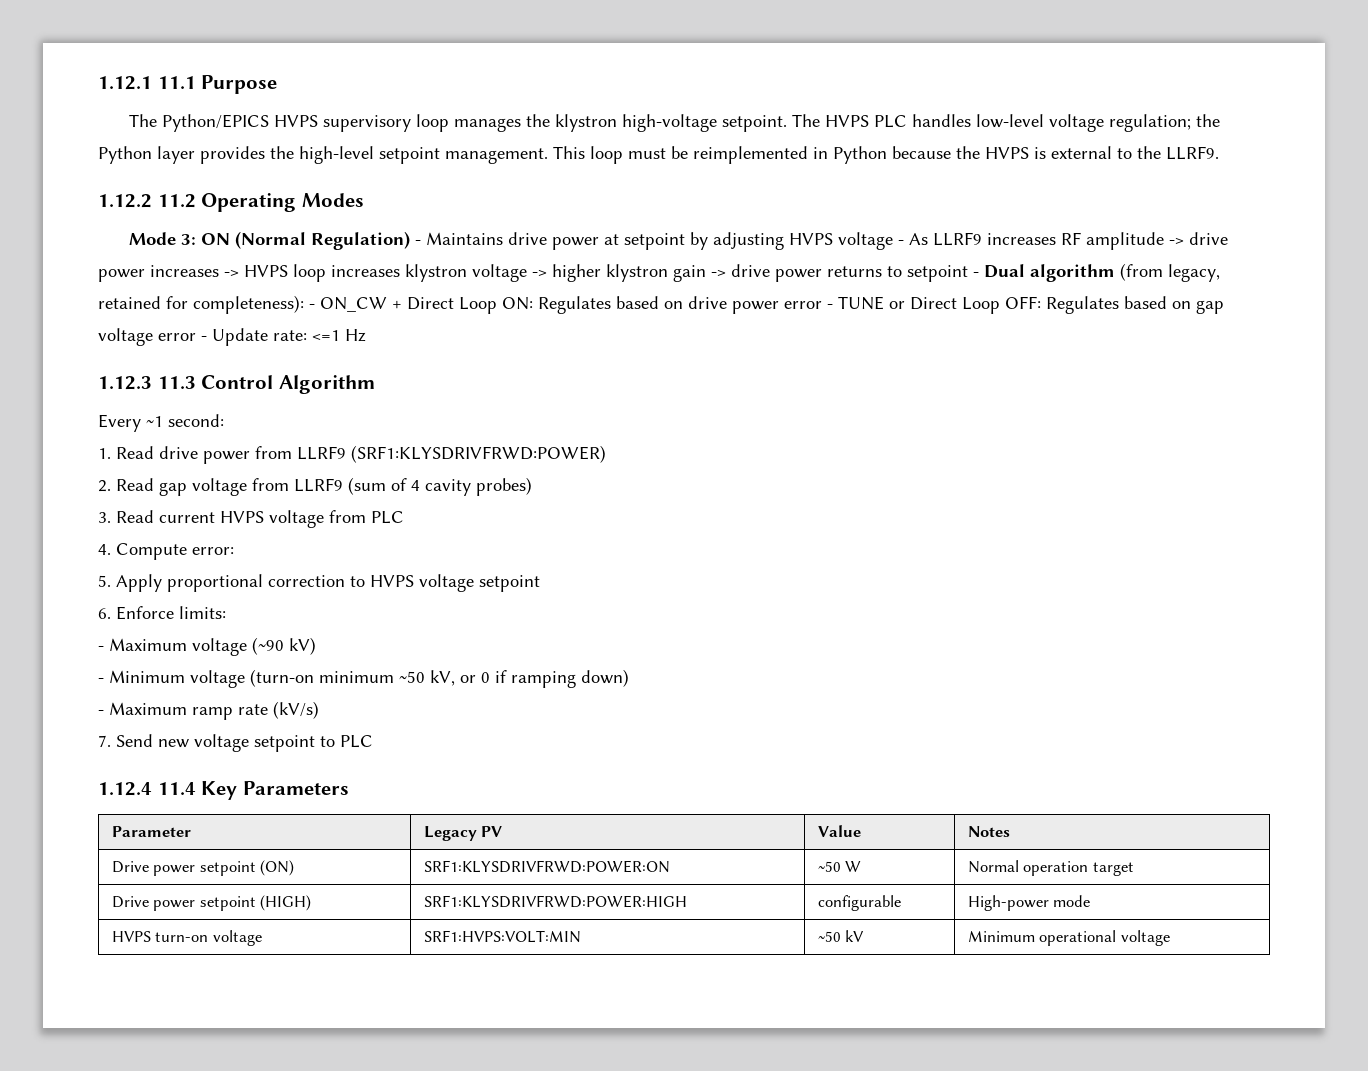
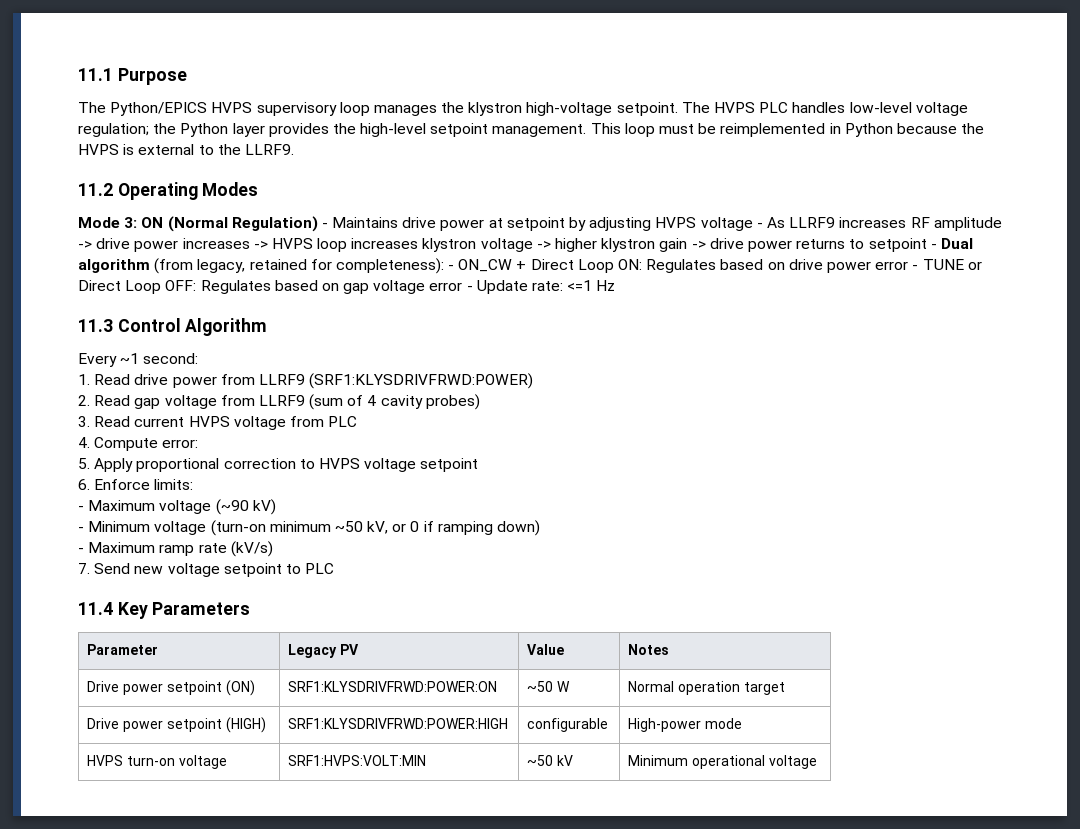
- 1.12.1 11.1 Purpose
+ 11.1 Purpose
- 1.12.2 11.2 Operating Modes
+ 11.2 Operating Modes
- 1.12.3 11.3 Control Algorithm
+ 11.3 Control Algorithm
- 1.12.4 11.4 Key Parameters
+ 11.4 Key Parameters

